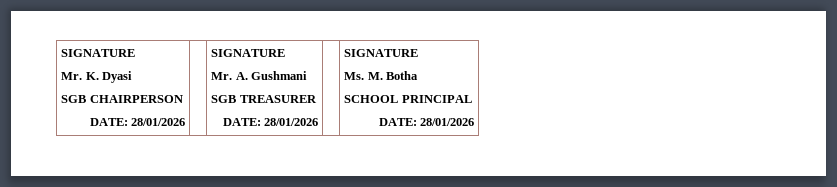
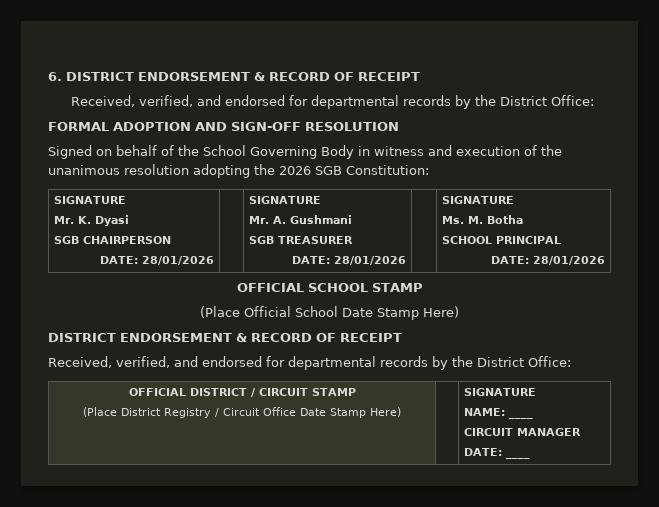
+ 6. DISTRICT ENDORSEMENT & RECORD OF RECEIPT
+ Received, verified, and endorsed for departmental records by the District Office:
+ FORMAL ADOPTION AND SIGN-OFF RESOLUTION
+ Signed on behalf of the School Governing Body in witness and execution of the unanimous resolution adopting the 2026 SGB Constitution:
+ OFFICIAL SCHOOL STAMP
+ (Place Official School Date Stamp Here)
+ DISTRICT ENDORSEMENT & RECORD OF RECEIPT
+ Received, verified, and endorsed for departmental records by the District Office:
+ OFFICIAL DISTRICT / CIRCUIT STAMP
+ (Place District Registry / Circuit Office Date Stamp Here) | | SIGNATURE
+ NAME: ____
+ CIRCUIT MANAGER
+ DATE: ____

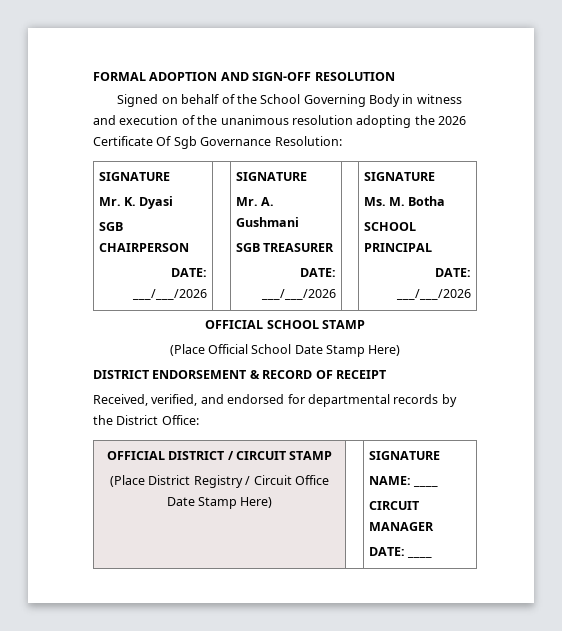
- 6. DISTRICT ENDORSEMENT & RECORD OF RECEIPT
- Received, verified, and endorsed for departmental records by the District Office:
- Signed on behalf of the School Governing Body in witness and execution of the unanimous resolution adopting the 2026 SGB Constitution:
+ Signed on behalf of the School Governing Body in witness and execution of the unanimous resolution adopting the 2026 Certificate Of Sgb Governance Resolution:
  SIGNATURE
  Mr. K. Dyasi
  SGB CHAIRPERSON
- DATE: 28/01/2026 | | SIGNATURE
+ DATE: ___/___/2026 | | SIGNATURE
  Mr. A. Gushmani
  SGB TREASURER
- DATE: 28/01/2026 | | SIGNATURE
+ DATE: ___/___/2026 | | SIGNATURE
  Ms. M. Botha
  SCHOOL PRINCIPAL
- DATE: 28/01/2026
+ DATE: ___/___/2026

